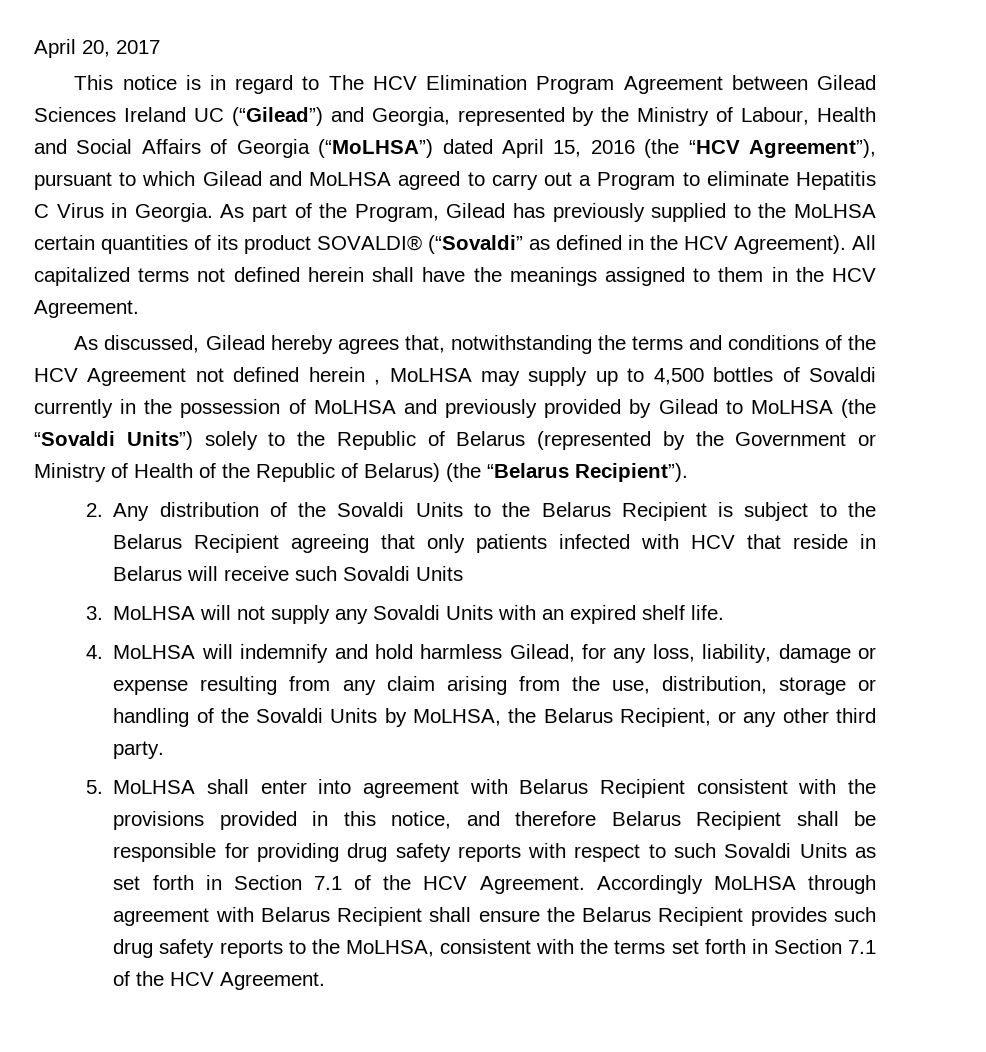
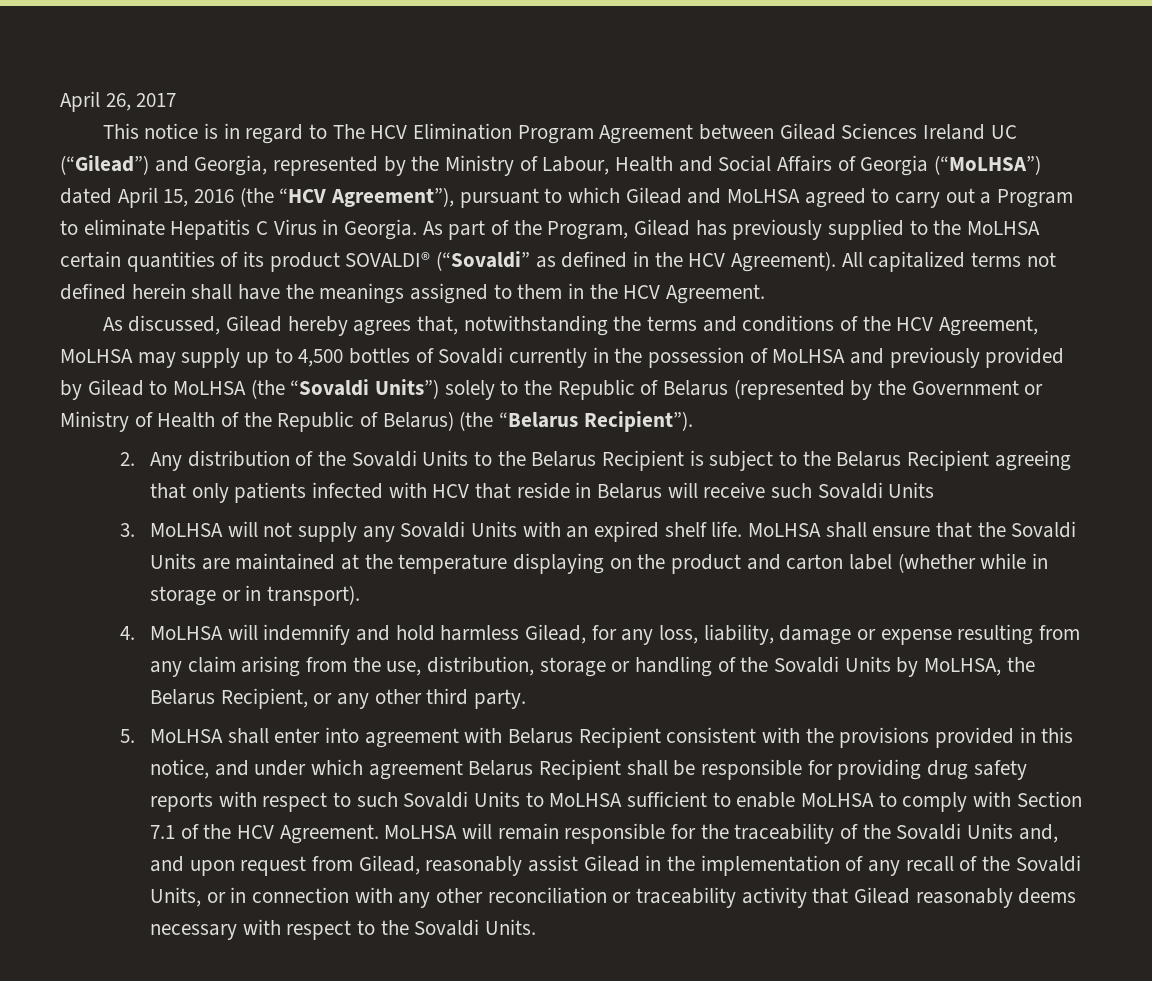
- April 20, 2017
+ April 26, 2017
- As discussed, Gilead hereby agrees that, notwithstanding the terms and conditions of the HCV Agreement not defined herein , MoLHSA may supply up to 4,500 bottles of Sovaldi currently in the possession of MoLHSA and previously provided by Gilead to MoLHSA (the “Sovaldi Units”) solely to the Republic of Belarus (represented by the Government or Ministry of Health of the Republic of Belarus) (the “Belarus Recipient”).
+ As discussed, Gilead hereby agrees that, notwithstanding the terms and conditions of the HCV Agreement, MoLHSA may supply up to 4,500 bottles of Sovaldi currently in the possession of MoLHSA and previously provided by Gilead to MoLHSA (the “Sovaldi Units”) solely to the Republic of Belarus (represented by the Government or Ministry of Health of the Republic of Belarus) (the “Belarus Recipient”).
+ MoLHSA shall ensure that the Sovaldi Units are maintained at the temperature displaying on the product and carton label (whether while in storage or in transport).
- 5. MoLHSA shall enter into agreement with Belarus Recipient consistent with the provisions provided in this notice, and therefore Belarus Recipient shall be responsible for providing drug safety reports with respect to such Sovaldi Units as set forth in Section 7.1 of the HCV Agreement. Accordingly MoLHSA through agreement with Belarus Recipient shall ensure the Belarus Recipient provides such drug safety reports to the MoLHSA, consistent with the terms set forth in Section 7.1 of the HCV Agreement.
+ 5. MoLHSA shall enter into agreement with Belarus Recipient consistent with the provisions provided in this notice, and under which agreement Belarus Recipient shall be responsible for providing drug safety reports with respect to such Sovaldi Units to MoLHSA sufficient to enable MoLHSA to comply with Section 7.1 of the HCV Agreement. MoLHSA will remain responsible for the traceability of the Sovaldi Units and, and upon request from Gilead, reasonably assist Gilead in the implementation of any recall of the Sovaldi Units, or in connection with any other reconciliation or traceability activity that Gilead reasonably deems necessary with respect to the Sovaldi Units.

